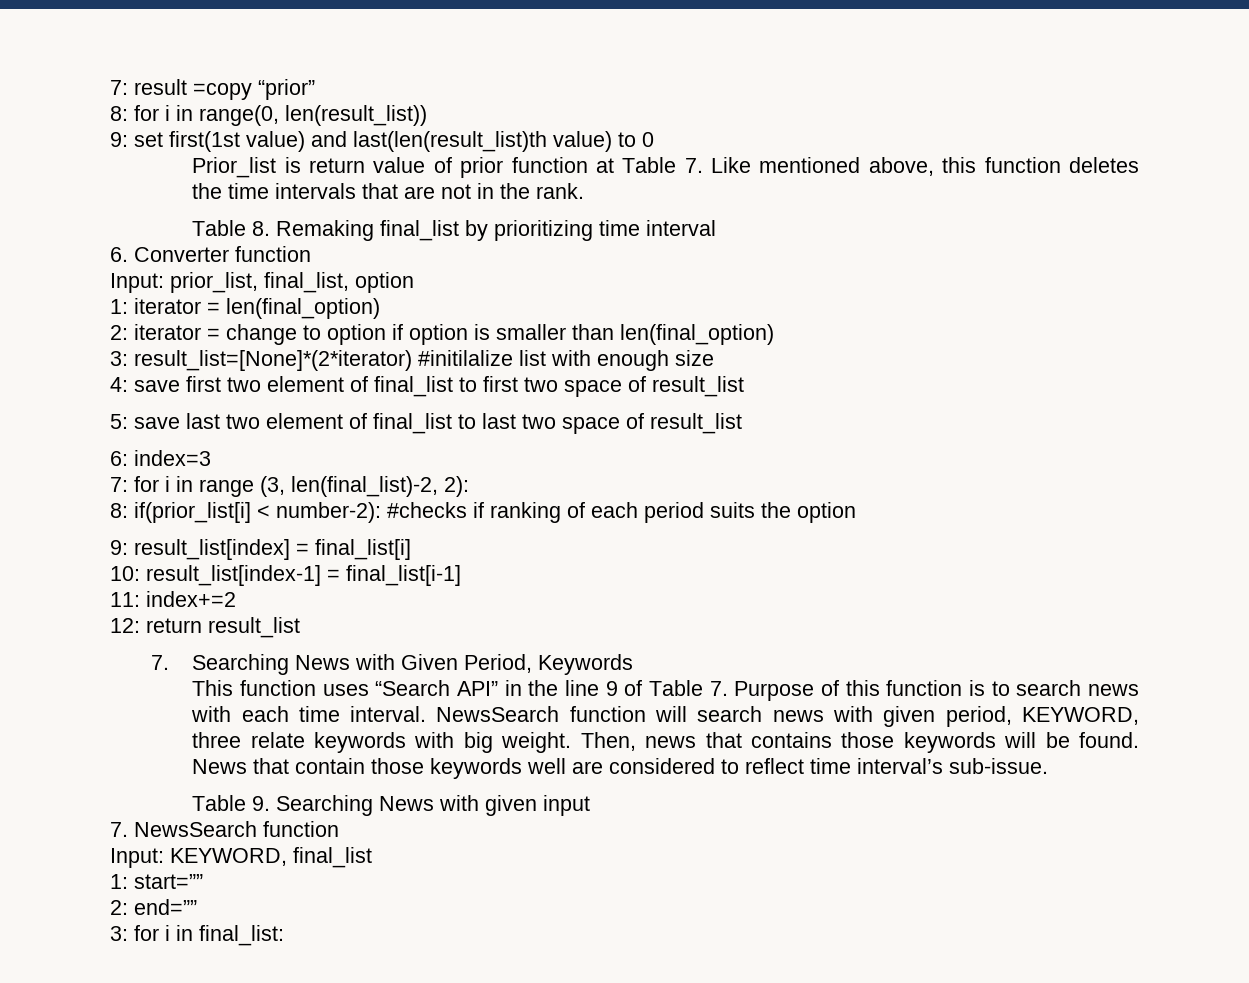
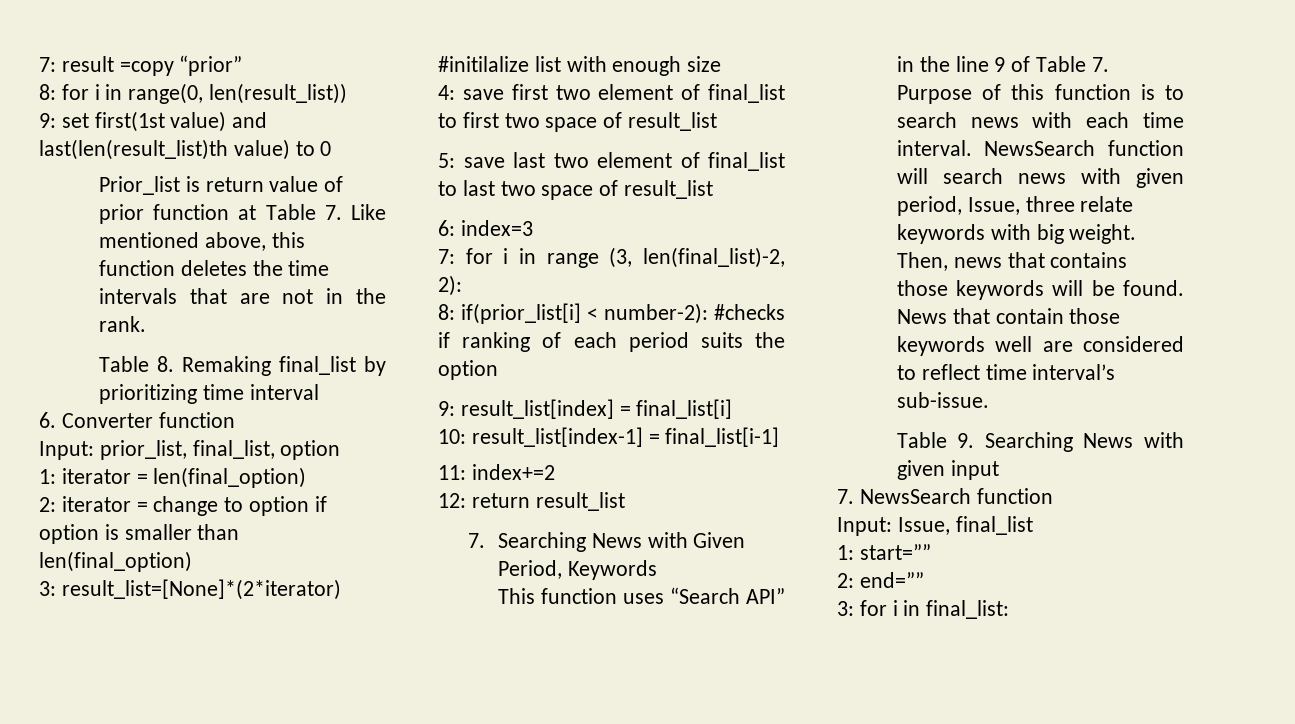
- NewsSearch function will search news with given period, KEYWORD, three relate keywords with big weight.
+ NewsSearch function will search news with given period, Issue, three relate keywords with big weight.
- Input: KEYWORD, final_list
+ Input: Issue, final_list

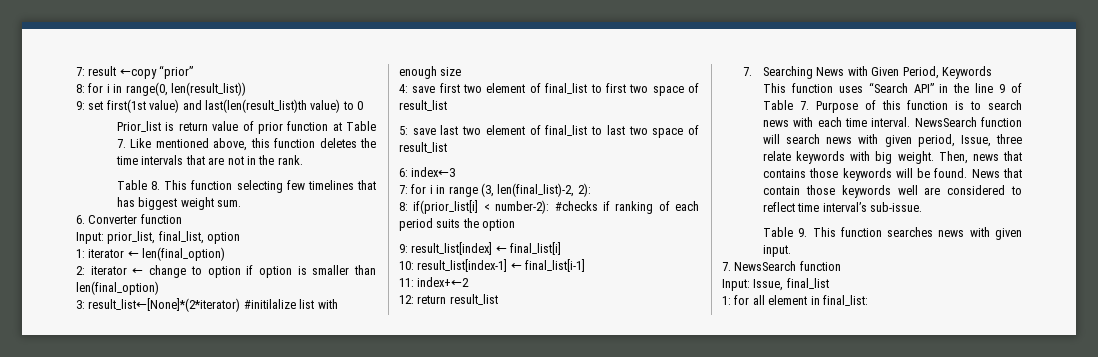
- 7: result =copy “prior”
+ 7: result ←copy “prior”
- Table 8. Remaking final_list by prioritizing time interval
+ Table 8. This function selecting few timelines that has biggest weight sum.
- 1: iterator = len(final_option)
+ 1: iterator ← len(final_option)
- 2: iterator = change to option if option is smaller than len(final_option)
+ 2: iterator ← change to option if option is smaller than len(final_option)
- 3: result_list=[None]*(2*iterator) #initilalize list with enough size
+ 3: result_list←[None]*(2*iterator) #initilalize list with enough size
- 6: index=3
+ 6: index←3
- 9: result_list[index] = final_list[i]
+ 9: result_list[index] ← final_list[i]
- 10: result_list[index-1] = final_list[i-1]
+ 10: result_list[index-1] ← final_list[i-1]
- 11: index+=2
+ 11: index+←2
- Table 9. Searching News with given input
+ Table 9. This function searches news with given input.
- 1: start=””
- 2: end=””
- 3: for i in final_list:
+ 1: for all element in final_list:

